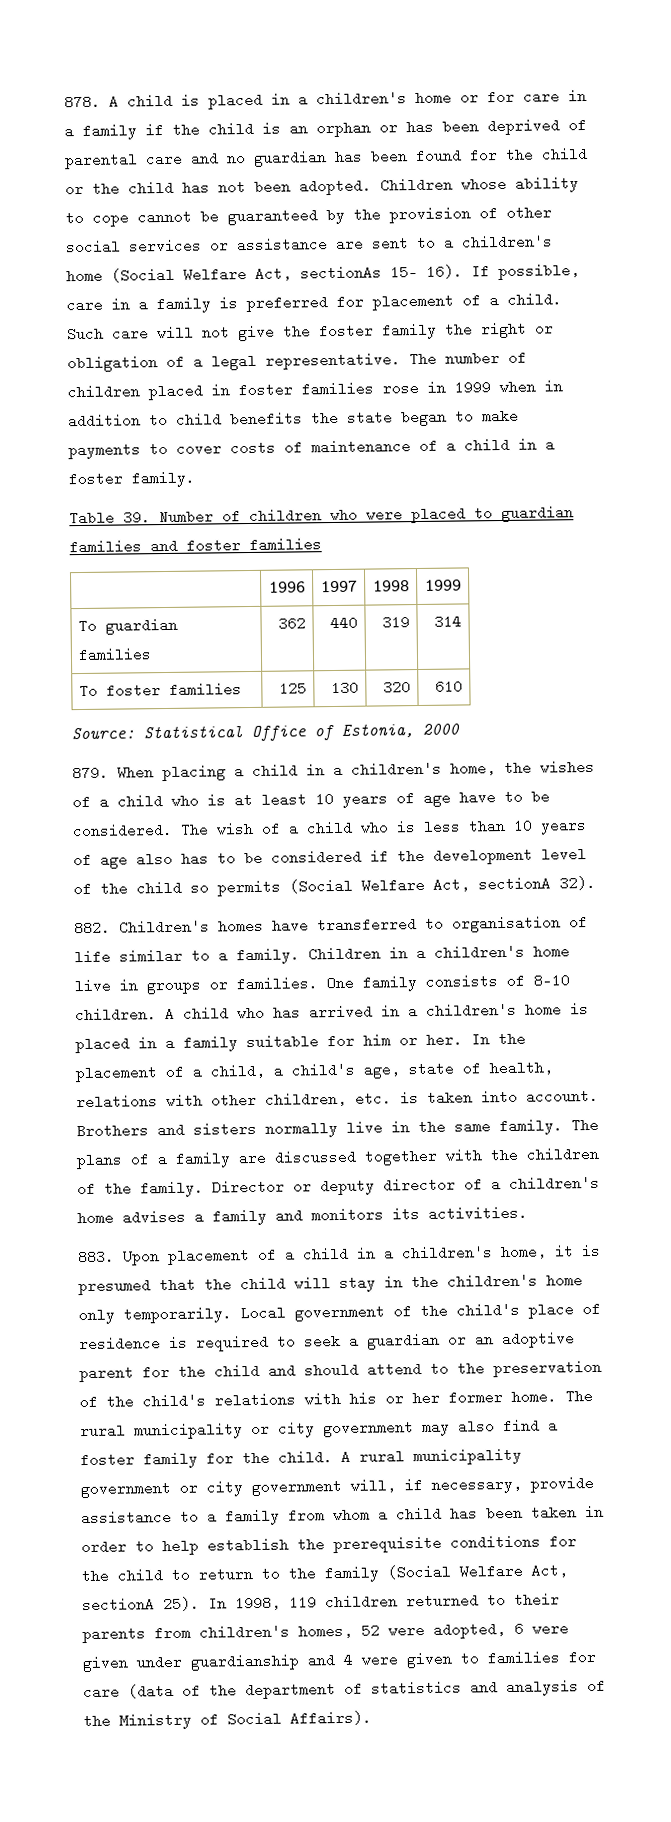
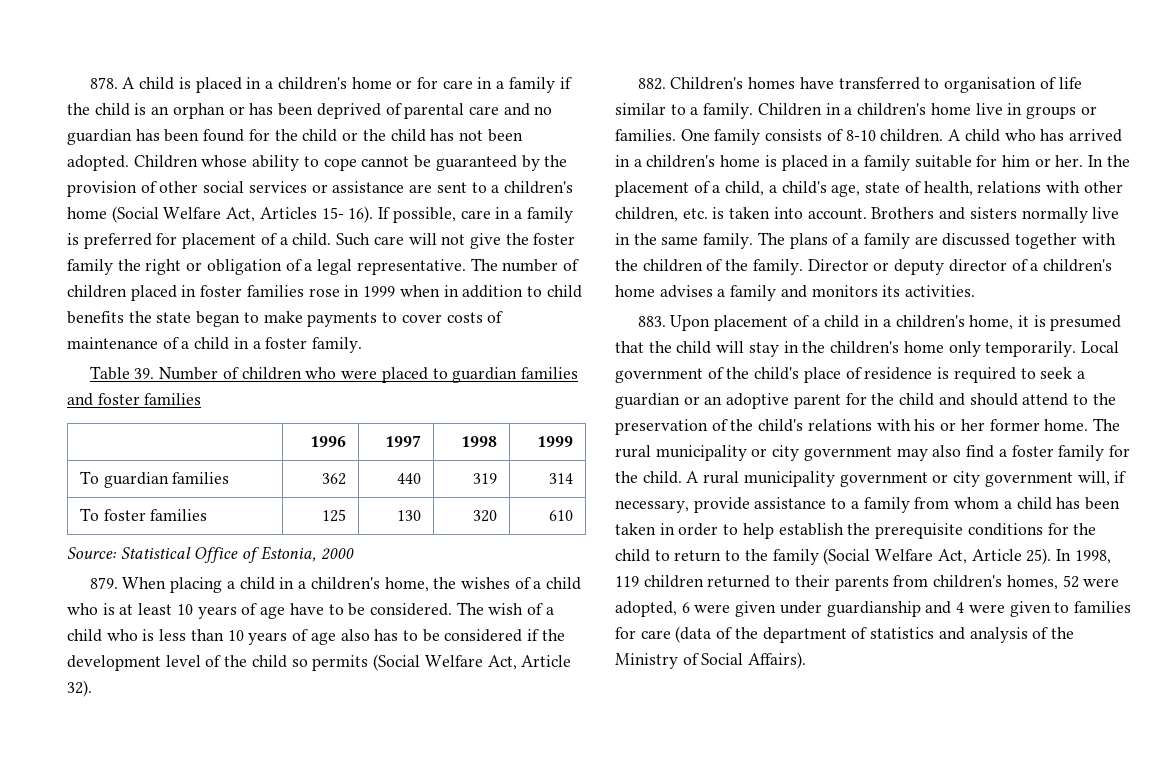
- Children whose ability to cope cannot be guaranteed by the provision of other social services or assistance are sent to a children's home (Social Welfare Act, sectionAs 15- 16).
+ Children whose ability to cope cannot be guaranteed by the provision of other social services or assistance are sent to a children's home (Social Welfare Act, Articles 15- 16).
- The wish of a child who is less than 10 years of age also has to be considered if the development level of the child so permits (Social Welfare Act, sectionA 32).
+ The wish of a child who is less than 10 years of age also has to be considered if the development level of the child so permits (Social Welfare Act, Article 32).
- A rural municipality government or city government will, if necessary, provide assistance to a family from whom a child has been taken in order to help establish the prerequisite conditions for the child to return to the family (Social Welfare Act, sectionA 25).
+ A rural municipality government or city government will, if necessary, provide assistance to a family from whom a child has been taken in order to help establish the prerequisite conditions for the child to return to the family (Social Welfare Act, Article 25).

